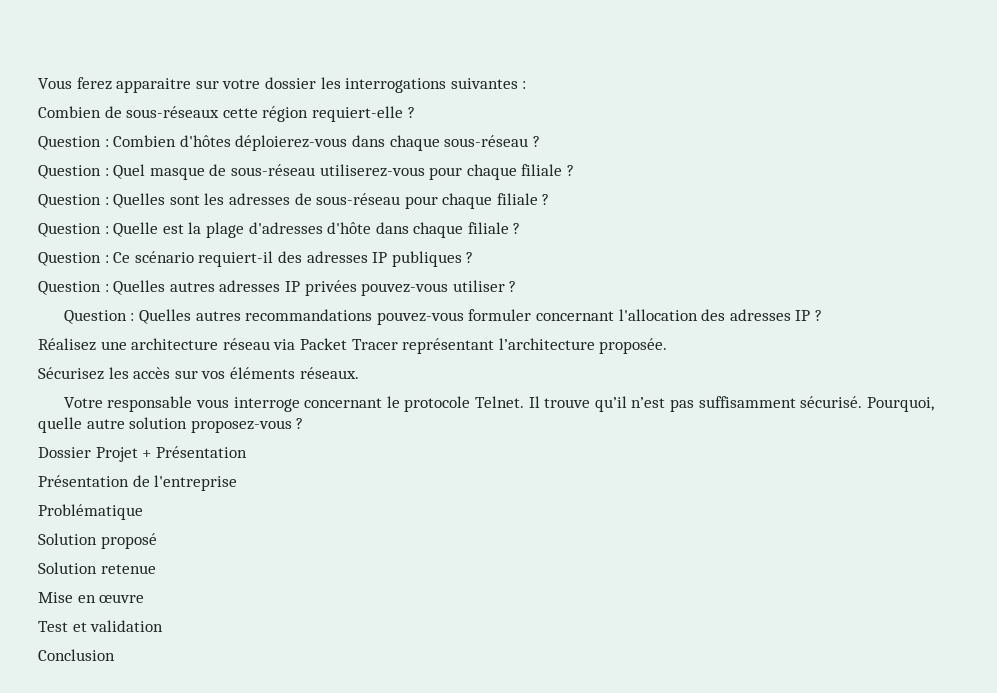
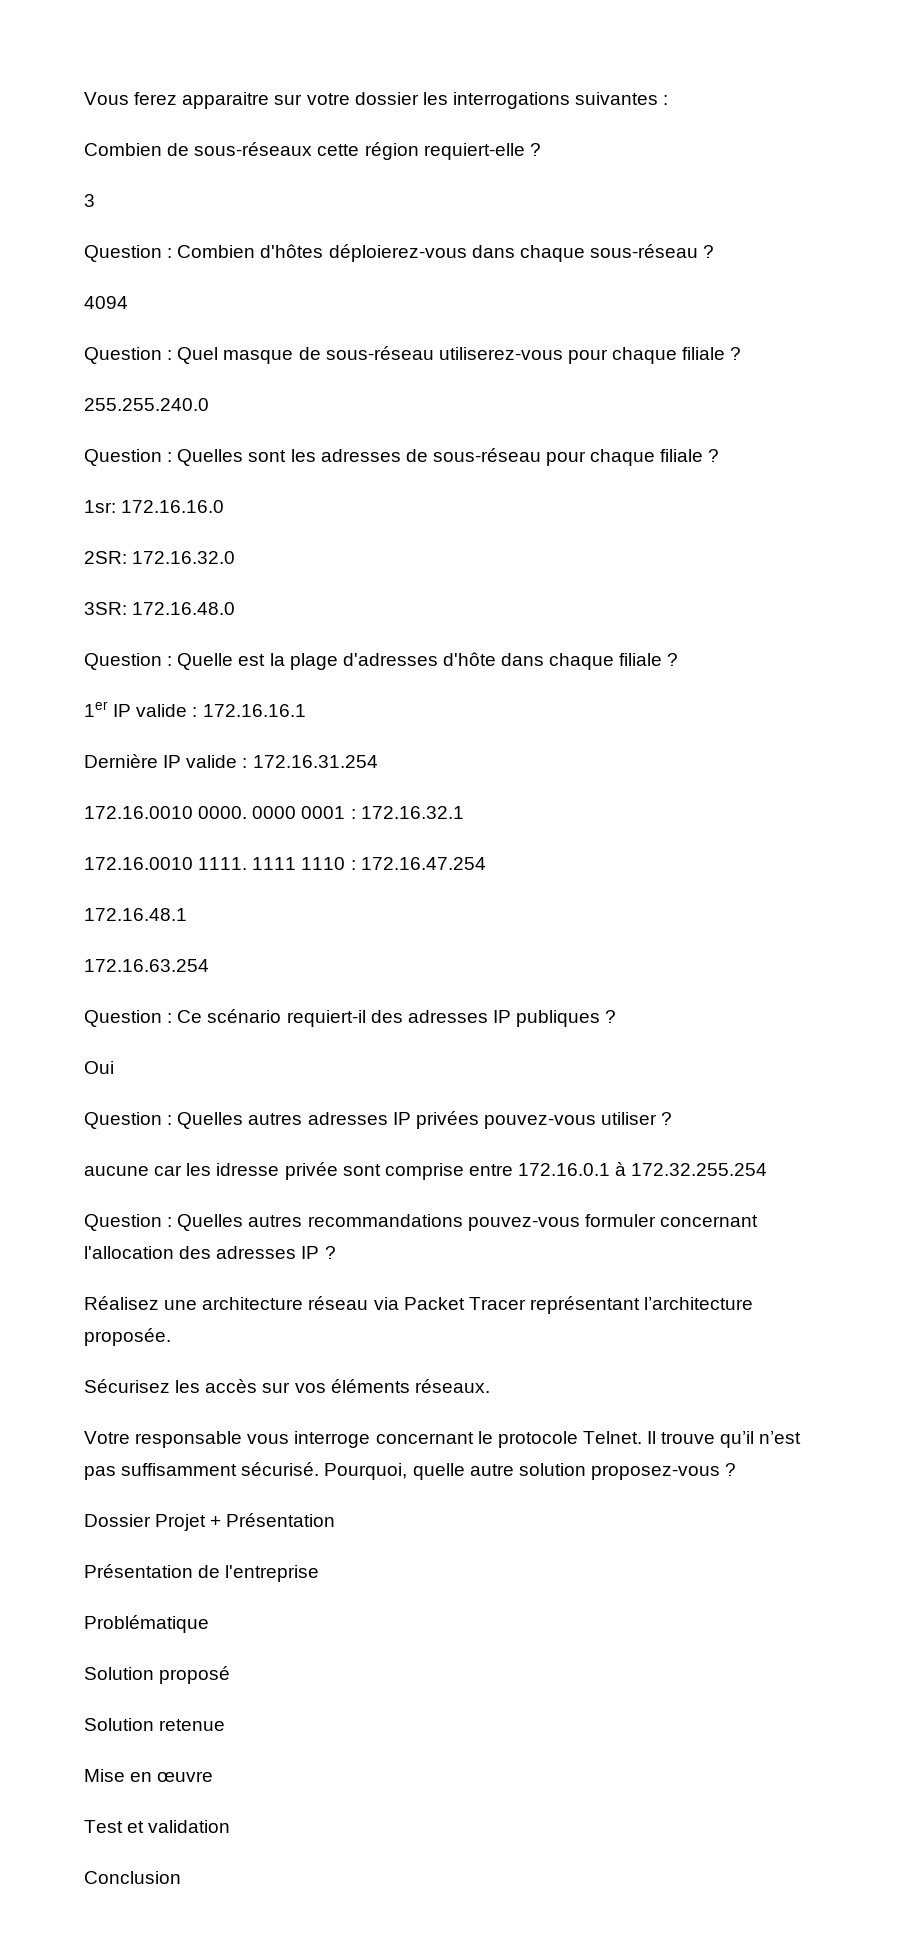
+ 3
+ 4094
+ 255.255.240.0
+ 1sr: 172.16.16.0
+ 2SR: 172.16.32.0
+ 3SR: 172.16.48.0
+ 1er IP valide : 172.16.16.1
+ Dernière IP valide : 172.16.31.254
+ 172.16.0010 0000. 0000 0001 : 172.16.32.1
+ 172.16.0010 1111. 1111 1110 : 172.16.47.254
+ 172.16.48.1
+ 172.16.63.254
+ Oui
+ aucune car les idresse privée sont comprise entre 172.16.0.1 à 172.32.255.254

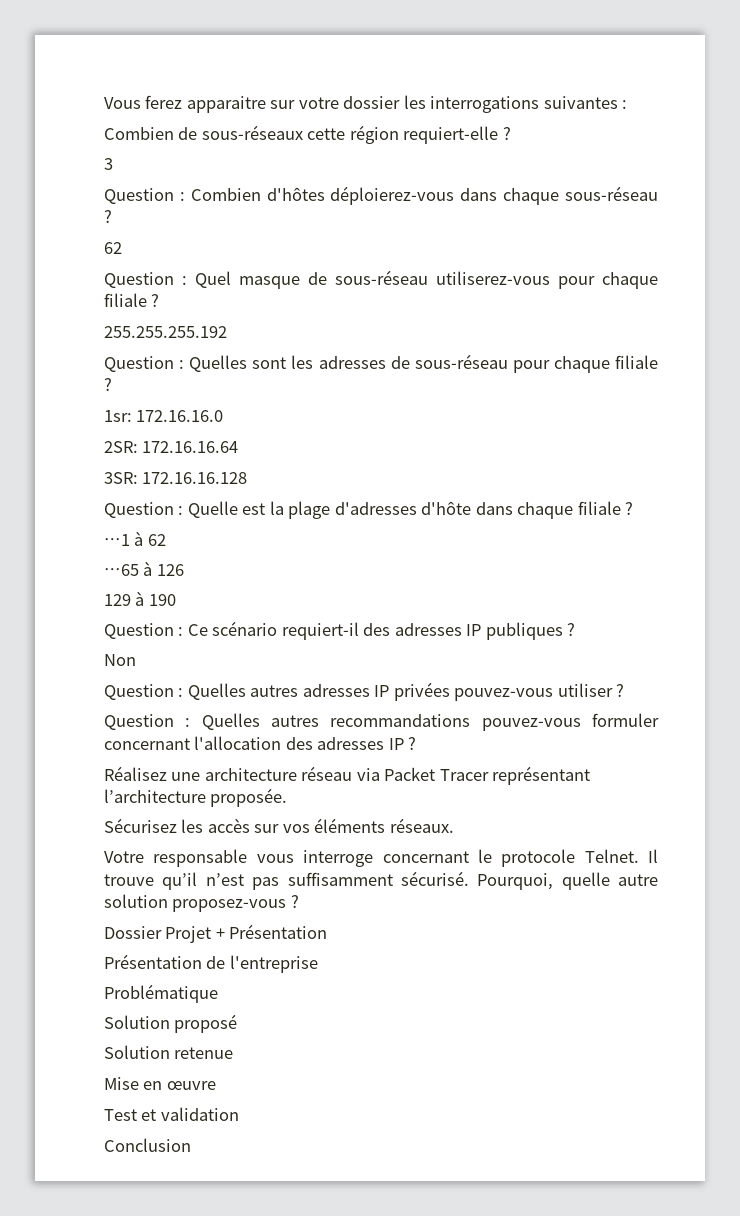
  Question : Combien d'hôtes déploierez-vous dans chaque sous-réseau ?
- 4094
+ 62
- 255.255.240.0
+ 255.255.255.192
- 2SR: 172.16.32.0
+ 2SR: 172.16.16.64
- 3SR: 172.16.48.0
+ 3SR: 172.16.16.128
- 1er IP valide : 172.16.16.1
- Dernière IP valide : 172.16.31.254
- 172.16.0010 0000. 0000 0001 : 172.16.32.1
- 172.16.0010 1111. 1111 1110 : 172.16.47.254
- 172.16.48.1
- 172.16.63.254
+ …1 à 62
+ …65 à 126
+ 129 à 190
- Oui
+ Non
- aucune car les idresse privée sont comprise entre 172.16.0.1 à 172.32.255.254

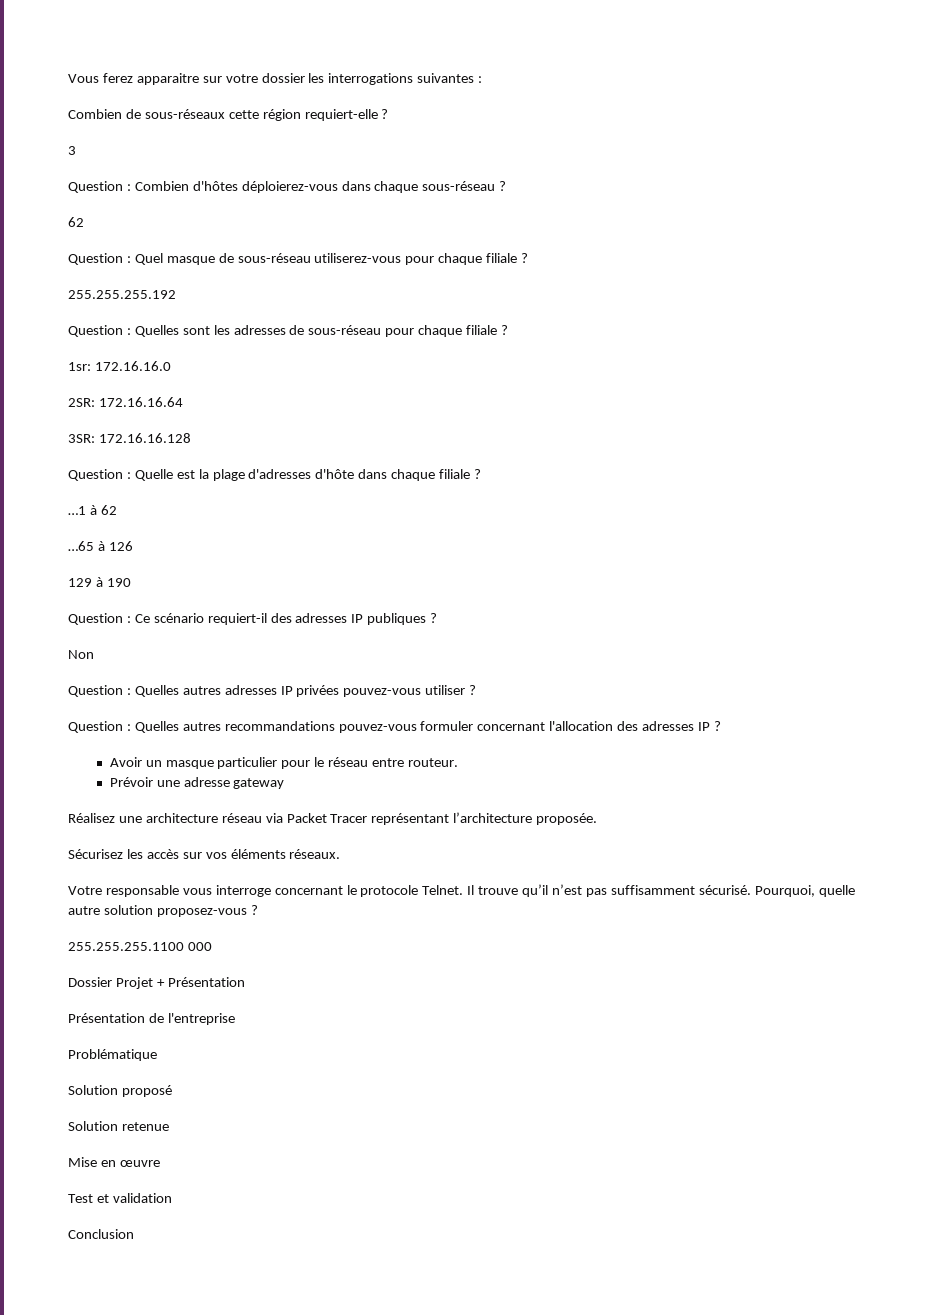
+ Avoir un masque particulier pour le réseau entre routeur.
+ Prévoir une adresse gateway
+ 255.255.255.1100 000

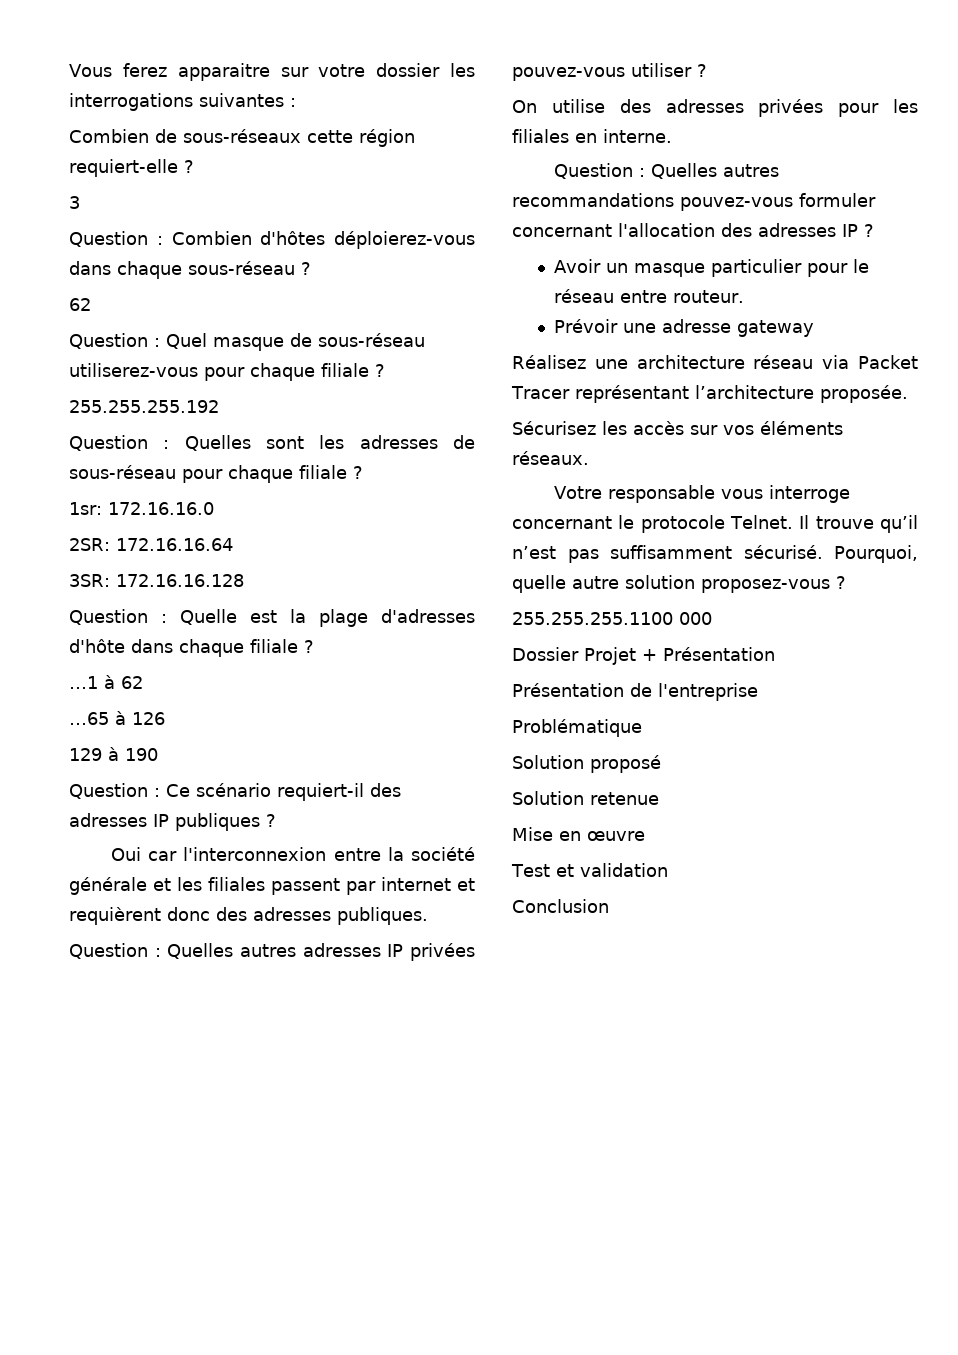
- Non
+ Oui car l'interconnexion entre la société générale et les filiales passent par internet et requièrent donc des adresses publiques.
+ On utilise des adresses privées pour les filiales en interne.

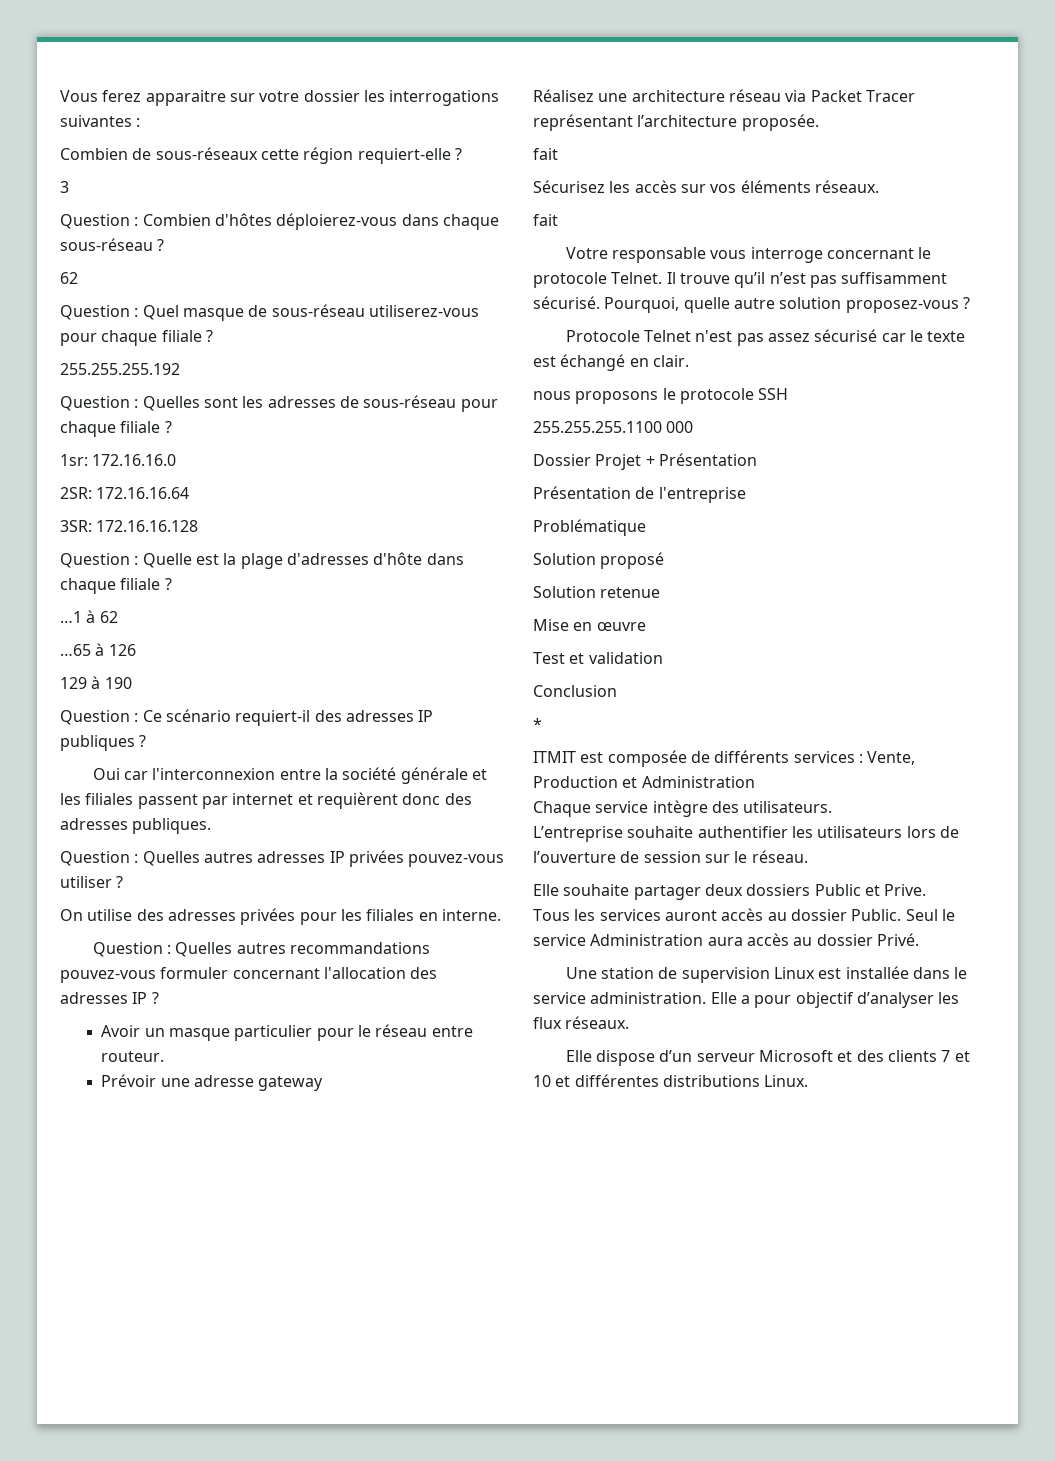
  Réalisez une architecture réseau via Packet Tracer représentant l’architecture proposée.
+ fait
  Sécurisez les accès sur vos éléments réseaux.
+ fait
+ Protocole Telnet n'est pas assez sécurisé car le texte est échangé en clair.
+ nous proposons le protocole SSH
+ *
+ ITMIT est composée de différents services : Vente, Production et Administration
+ Chaque service intègre des utilisateurs.
+ L’entreprise souhaite authentifier les utilisateurs lors de l’ouverture de session sur le réseau.
+ Elle souhaite partager deux dossiers Public et Prive.
+ Tous les services auront accès au dossier Public. Seul le service Administration aura accès au dossier Privé.
+ Une station de supervision Linux est installée dans le service administration. Elle a pour objectif d’analyser les flux réseaux.
+ Elle dispose d’un serveur Microsoft et des clients 7 et 10 et différentes distributions Linux.

